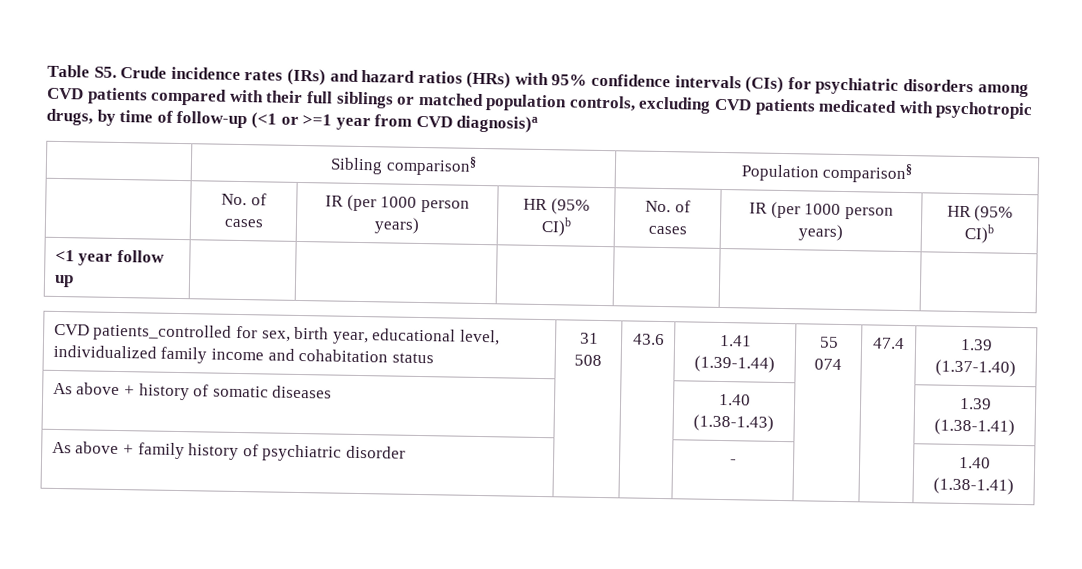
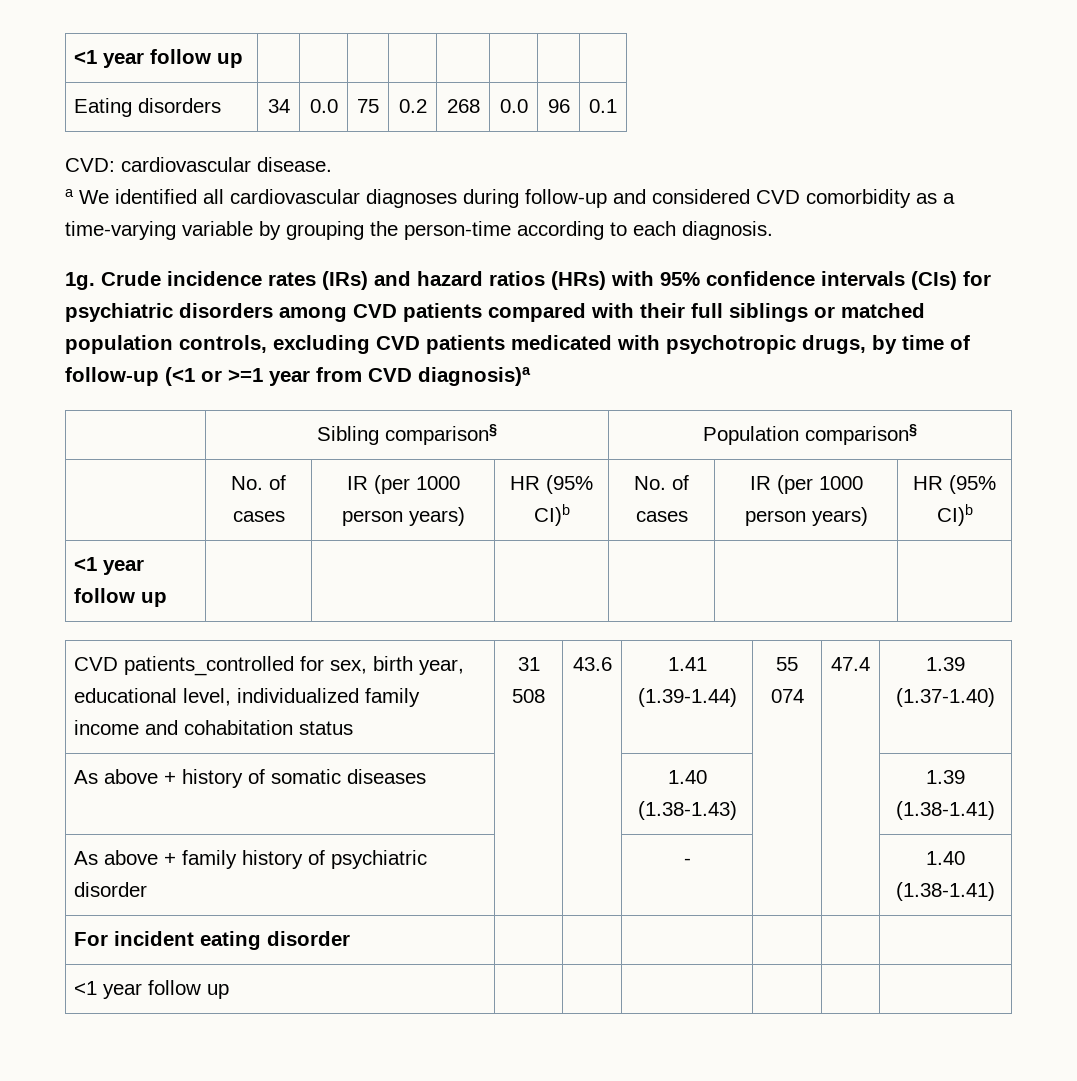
- Table S5. Crude incidence rates (IRs) and hazard ratios (HRs) with 95% confidence intervals (CIs) for psychiatric disorders among CVD patients compared with their full siblings or matched population controls, excluding CVD patients medicated with psychotropic drugs, by time of follow-up (<1 or >=1 year from CVD diagnosis)a
+ <1 year follow up | | | | | | | |
+ Eating disorders | 34 | 0.0 | 75 | 0.2 | 268 | 0.0 | 96 | 0.1
+ CVD: cardiovascular disease.
+ a We identified all cardiovascular diagnoses during follow-up and considered CVD comorbidity as a time-varying variable by grouping the person-time according to each diagnosis.
+ 1g. Crude incidence rates (IRs) and hazard ratios (HRs) with 95% confidence intervals (CIs) for psychiatric disorders among CVD patients compared with their full siblings or matched population controls, excluding CVD patients medicated with psychotropic drugs, by time of follow-up (<1 or >=1 year from CVD diagnosis)a
+ For incident eating disorder | | | | | |
+ <1 year follow up | | | | | |

